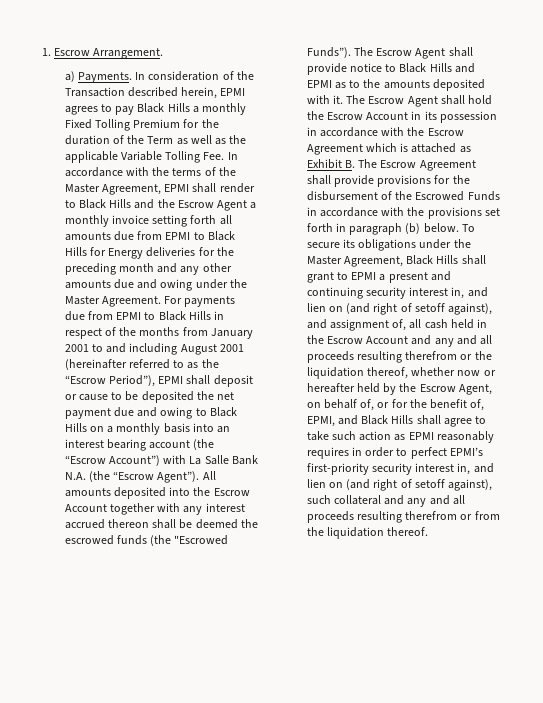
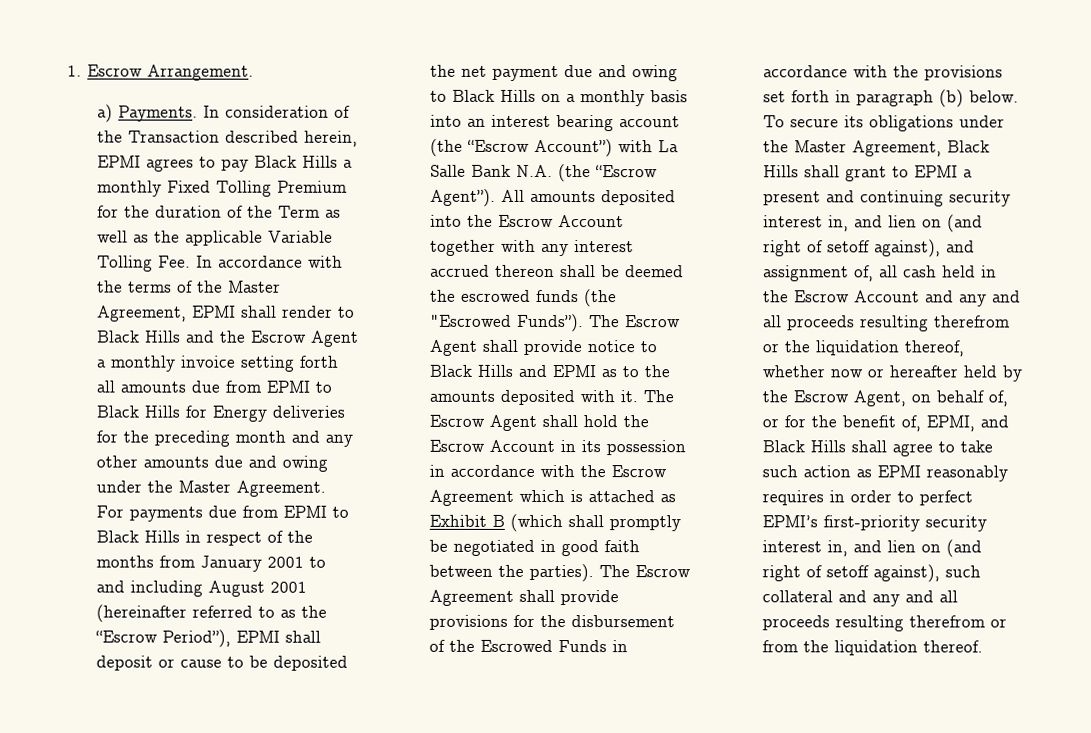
- The Escrow Agent shall hold the Escrow Account in its possession in accordance with the Escrow Agreement which is attached as Exhibit B. The Escrow Agreement shall provide provisions for the disbursement of the Escrowed Funds in accordance with the provisions set forth in paragraph (b) below.
+ The Escrow Agent shall hold the Escrow Account in its possession in accordance with the Escrow Agreement which is attached as Exhibit B (which shall promptly be negotiated in good faith between the parties). The Escrow Agreement shall provide provisions for the disbursement of the Escrowed Funds in accordance with the provisions set forth in paragraph (b) below.

